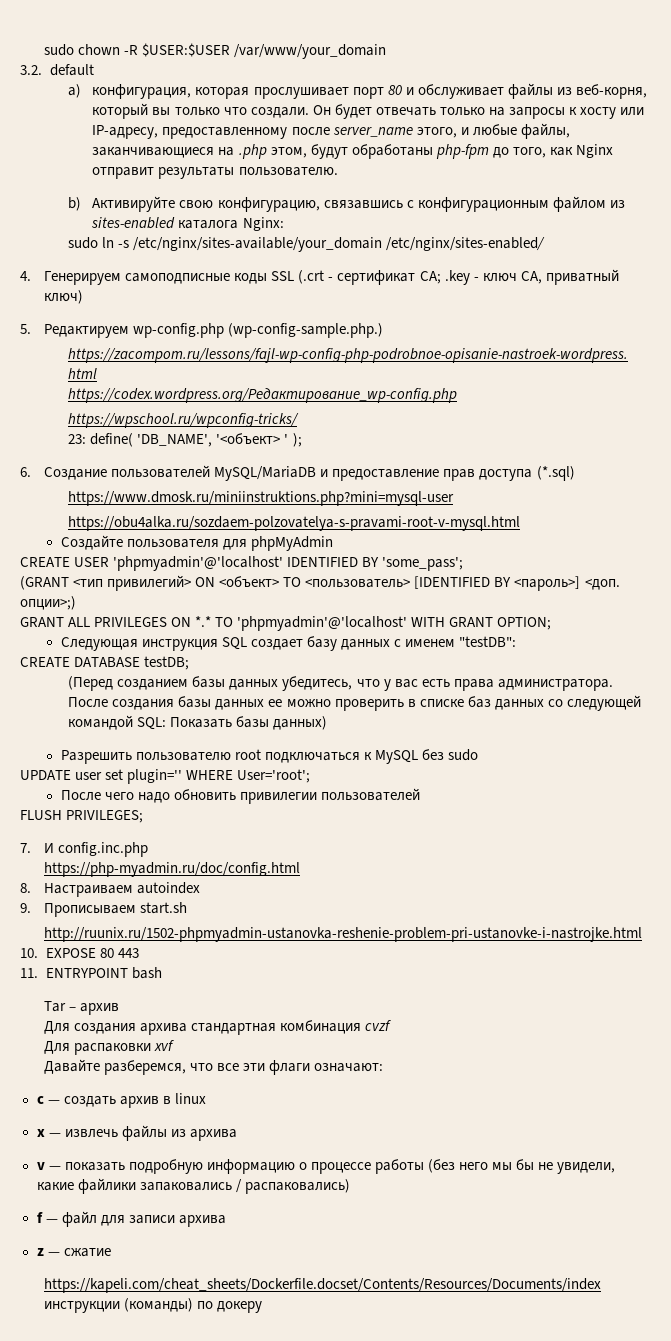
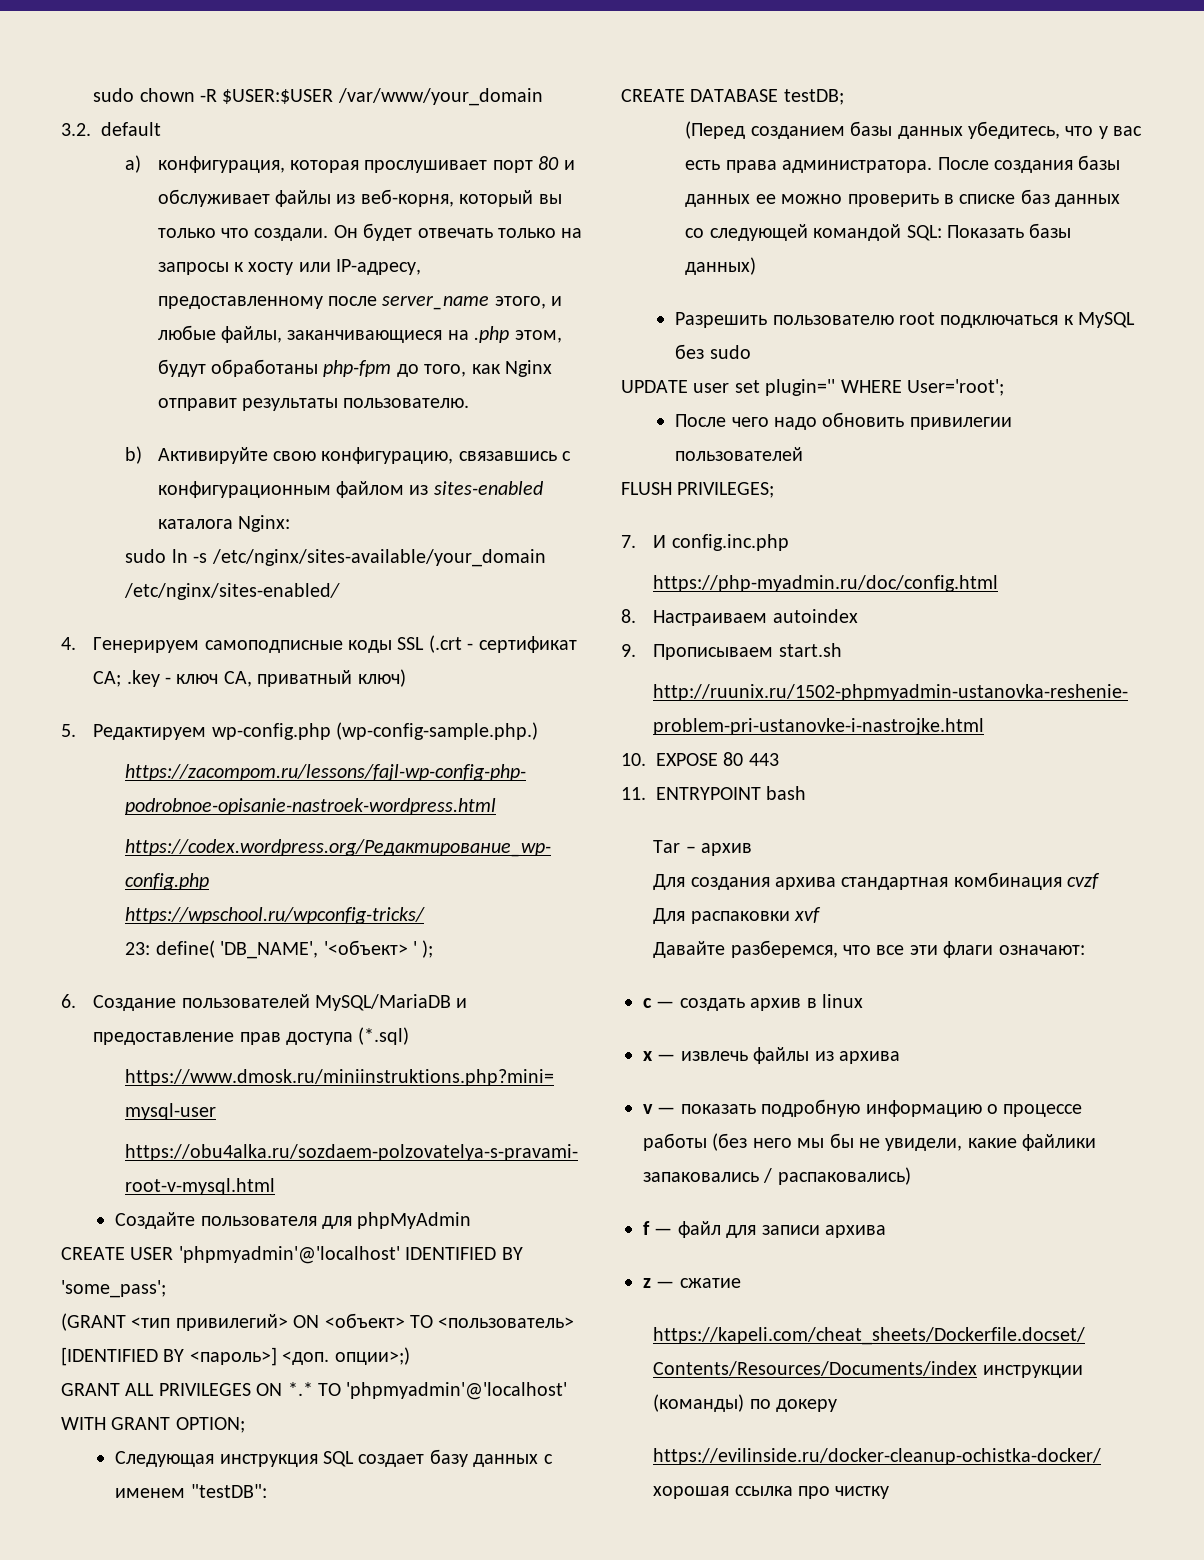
+ https://evilinside.ru/docker-cleanup-ochistka-docker/ хорошая ссылка про чистку

